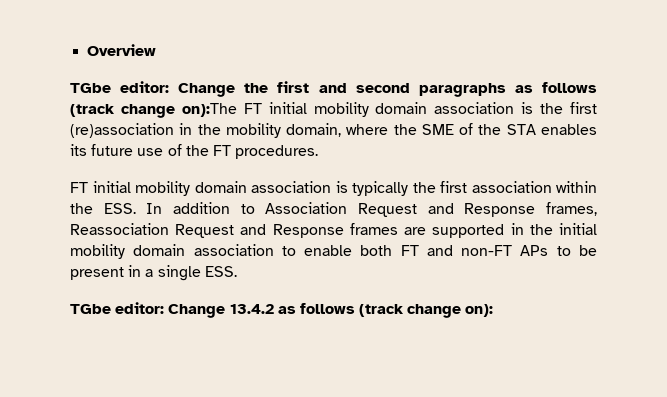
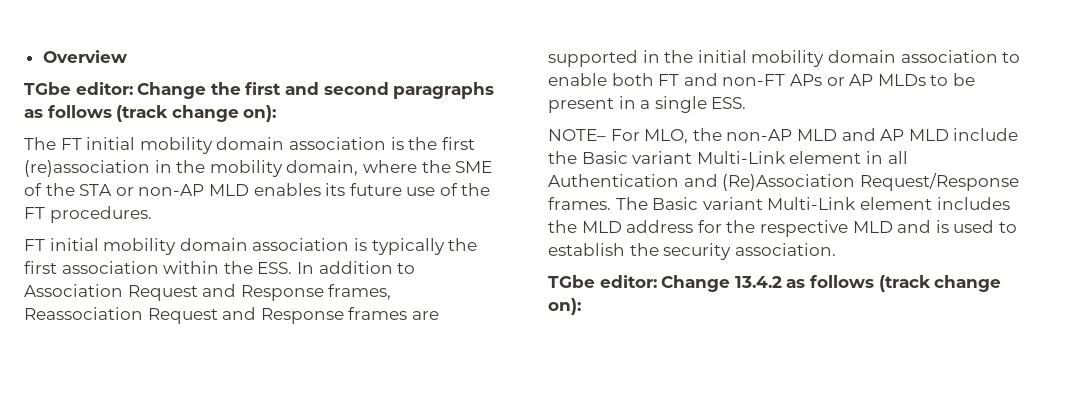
- TGbe editor: Change the first and second paragraphs as follows (track change on):The FT initial mobility domain association is the first (re)association in the mobility domain, where the SME of the STA enables its future use of the FT procedures.
+ TGbe editor: Change the first and second paragraphs as follows (track change on):
+ The FT initial mobility domain association is the first (re)association in the mobility domain, where the SME of the STA or non-AP MLD enables its future use of the FT procedures.
- FT initial mobility domain association is typically the first association within the ESS. In addition to Association Request and Response frames, Reassociation Request and Response frames are supported in the initial mobility domain association to enable both FT and non-FT APs to be present in a single ESS.
+ FT initial mobility domain association is typically the first association within the ESS. In addition to Association Request and Response frames, Reassociation Request and Response frames are supported in the initial mobility domain association to enable both FT and non-FT APs or AP MLDs to be present in a single ESS.
+ NOTE– For MLO, the non-AP MLD and AP MLD include the Basic variant Multi-Link element in all Authentication and (Re)Association Request/Response frames. The Basic variant Multi-Link element includes the MLD address for the respective MLD and is used to establish the security association.

